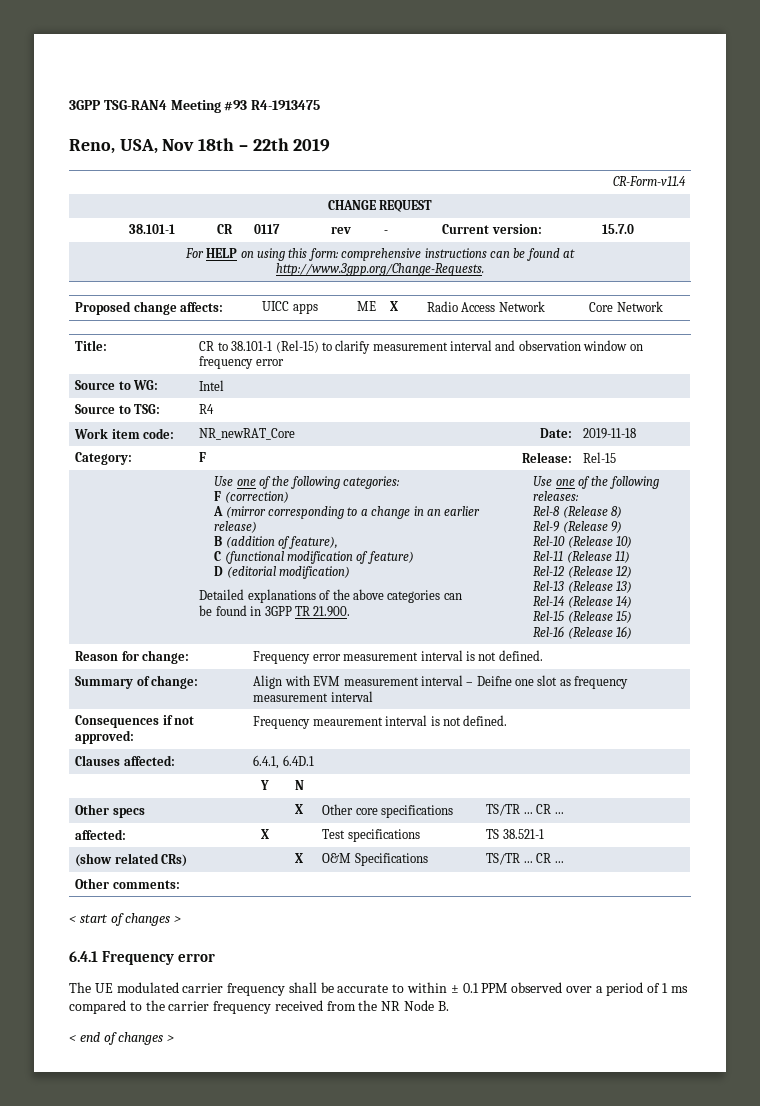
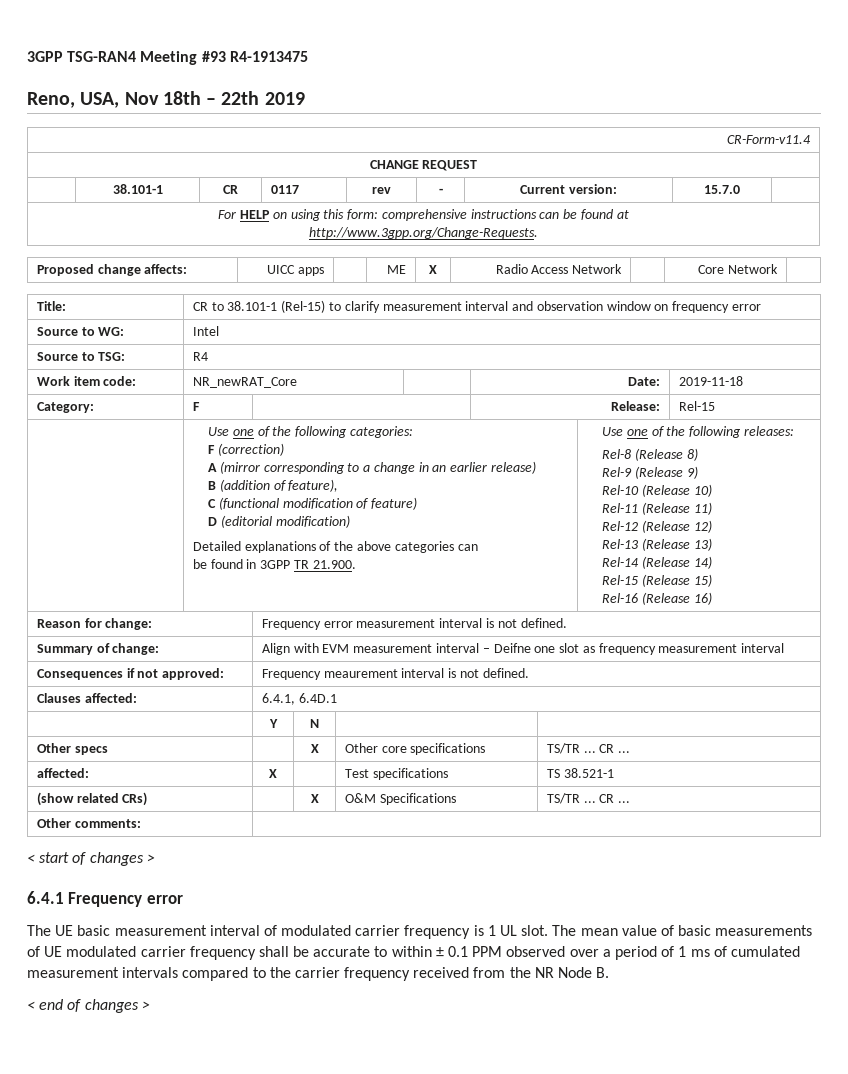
- The UE modulated carrier frequency shall be accurate to within ± 0.1 PPM observed over a period of 1 ms compared to the carrier frequency received from the NR Node B.
+ The UE basic measurement interval of modulated carrier frequency is 1 UL slot. The mean value of basic measurements of UE modulated carrier frequency shall be accurate to within ± 0.1 PPM observed over a period of 1 ms of cumulated measurement intervals compared to the carrier frequency received from the NR Node B.

